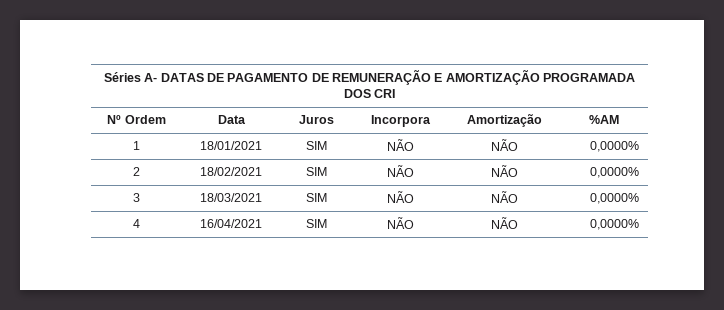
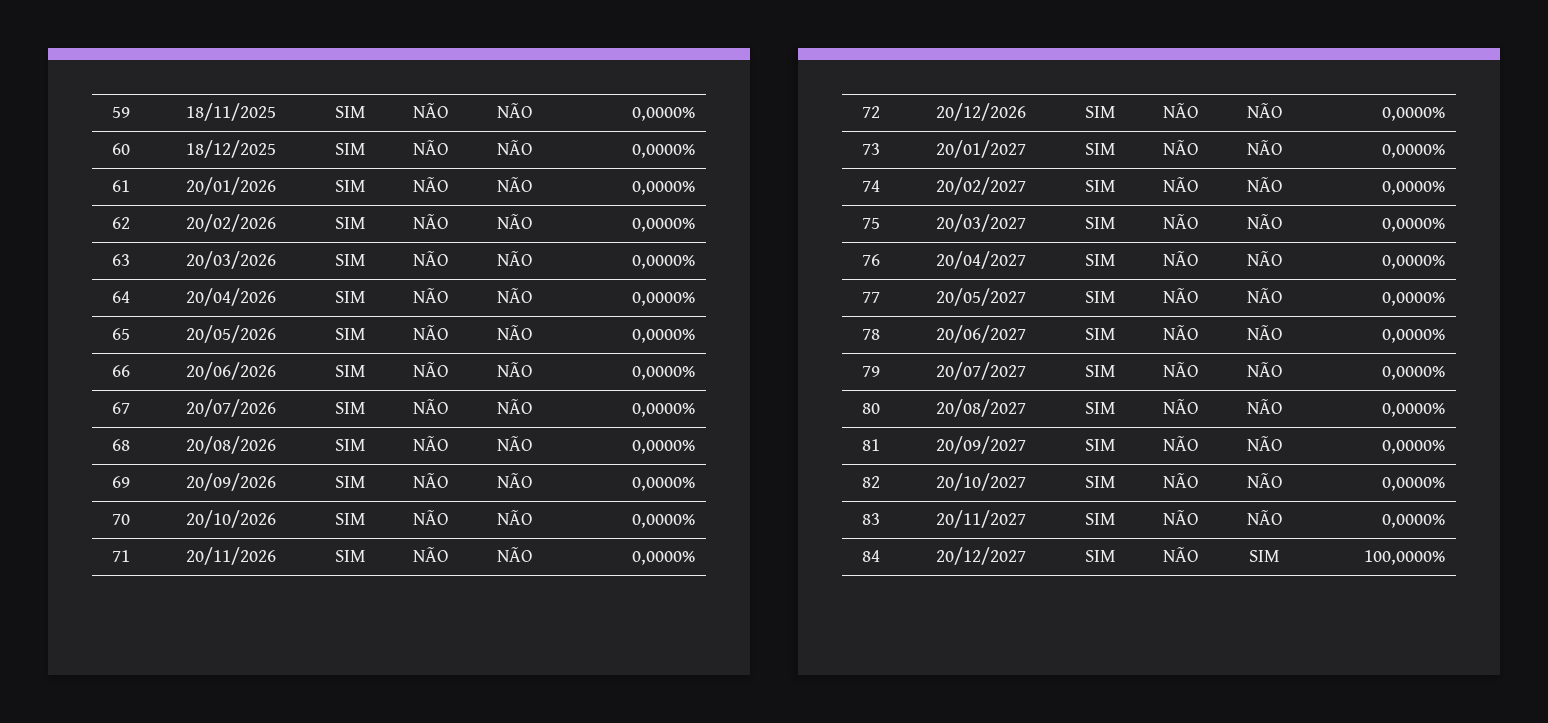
- Séries A- DATAS DE PAGAMENTO DE REMUNERAÇÃO E AMORTIZAÇÃO PROGRAMADA DOS CRI
- Nº Ordem | Data | Juros | Incorpora | Amortização | %AM
- 1 | 18/01/2021 | SIM | NÃO | NÃO | 0,0000%
- 2 | 18/02/2021 | SIM | NÃO | NÃO | 0,0000%
- 3 | 18/03/2021 | SIM | NÃO | NÃO | 0,0000%
- 4 | 16/04/2021 | SIM | NÃO | NÃO | 0,0000%
+ 59 | 18/11/2025 | SIM | NÃO | NÃO | 0,0000%
+ 60 | 18/12/2025 | SIM | NÃO | NÃO | 0,0000%
+ 61 | 20/01/2026 | SIM | NÃO | NÃO | 0,0000%
+ 62 | 20/02/2026 | SIM | NÃO | NÃO | 0,0000%
+ 63 | 20/03/2026 | SIM | NÃO | NÃO | 0,0000%
+ 64 | 20/04/2026 | SIM | NÃO | NÃO | 0,0000%
+ 65 | 20/05/2026 | SIM | NÃO | NÃO | 0,0000%
+ 66 | 20/06/2026 | SIM | NÃO | NÃO | 0,0000%
+ 67 | 20/07/2026 | SIM | NÃO | NÃO | 0,0000%
+ 68 | 20/08/2026 | SIM | NÃO | NÃO | 0,0000%
+ 69 | 20/09/2026 | SIM | NÃO | NÃO | 0,0000%
+ 70 | 20/10/2026 | SIM | NÃO | NÃO | 0,0000%
+ 71 | 20/11/2026 | SIM | NÃO | NÃO | 0,0000%
+ 72 | 20/12/2026 | SIM | NÃO | NÃO | 0,0000%
+ 73 | 20/01/2027 | SIM | NÃO | NÃO | 0,0000%
+ 74 | 20/02/2027 | SIM | NÃO | NÃO | 0,0000%
+ 75 | 20/03/2027 | SIM | NÃO | NÃO | 0,0000%
+ 76 | 20/04/2027 | SIM | NÃO | NÃO | 0,0000%
+ 77 | 20/05/2027 | SIM | NÃO | NÃO | 0,0000%
+ 78 | 20/06/2027 | SIM | NÃO | NÃO | 0,0000%
+ 79 | 20/07/2027 | SIM | NÃO | NÃO | 0,0000%
+ 80 | 20/08/2027 | SIM | NÃO | NÃO | 0,0000%
+ 81 | 20/09/2027 | SIM | NÃO | NÃO | 0,0000%
+ 82 | 20/10/2027 | SIM | NÃO | NÃO | 0,0000%
+ 83 | 20/11/2027 | SIM | NÃO | NÃO | 0,0000%
+ 84 | 20/12/2027 | SIM | NÃO | SIM | 100,0000%

